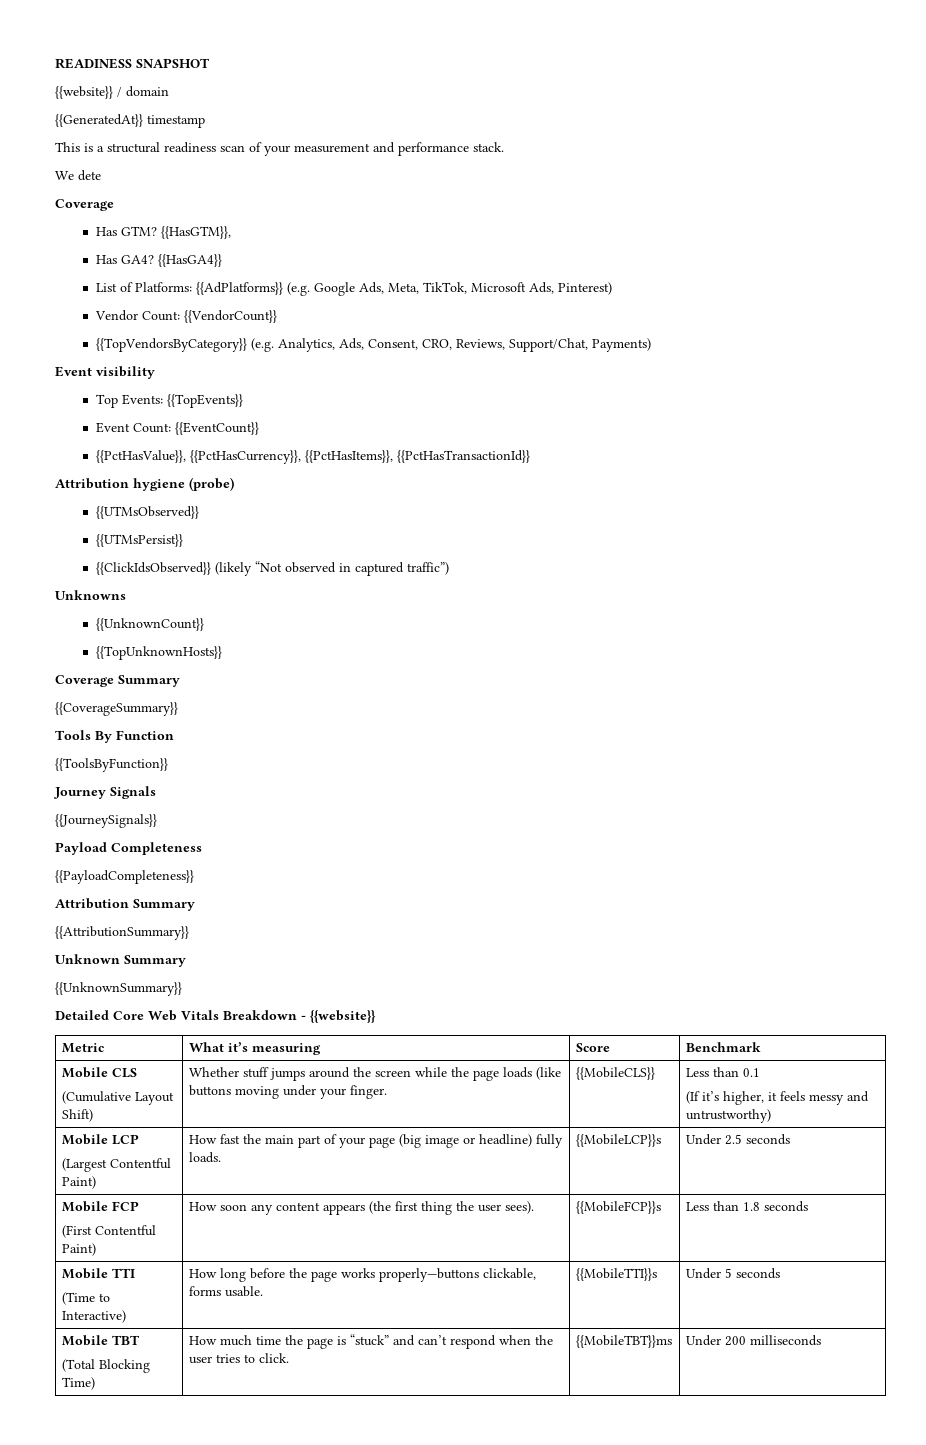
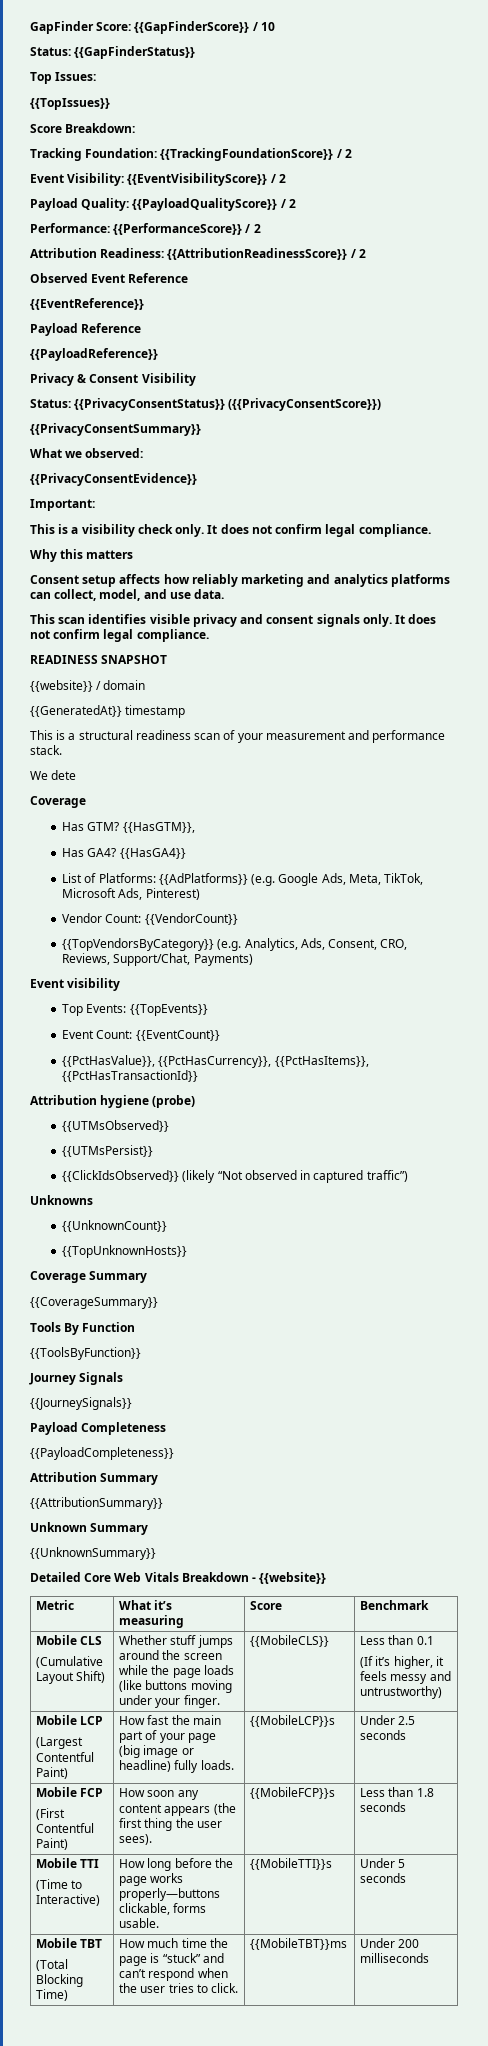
+ GapFinder Score: {{GapFinderScore}} / 10
+ Status: {{GapFinderStatus}}
+ Top Issues:
+ {{TopIssues}}
+ Score Breakdown:
+ Tracking Foundation: {{TrackingFoundationScore}} / 2
+ Event Visibility: {{EventVisibilityScore}} / 2
+ Payload Quality: {{PayloadQualityScore}} / 2
+ Performance: {{PerformanceScore}} / 2
+ Attribution Readiness: {{AttributionReadinessScore}} / 2
+ Observed Event Reference
+ {{EventReference}}
+ Payload Reference
+ {{PayloadReference}}
+ Privacy & Consent Visibility
+ Status: {{PrivacyConsentStatus}} ({{PrivacyConsentScore}})
+ {{PrivacyConsentSummary}}
+ What we observed:
+ {{PrivacyConsentEvidence}}
+ Important:
+ This is a visibility check only. It does not confirm legal compliance.
+ Why this matters
+ Consent setup affects how reliably marketing and analytics platforms can collect, model, and use data.
+ This scan identifies visible privacy and consent signals only. It does not confirm legal compliance.

